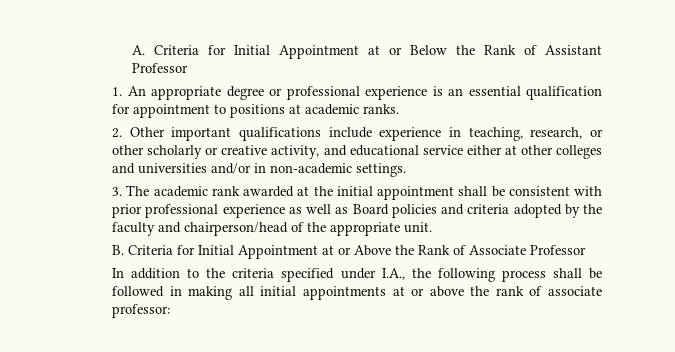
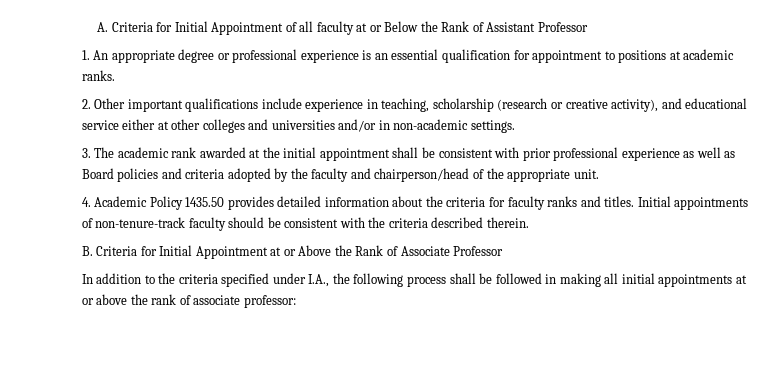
- A. Criteria for Initial Appointment at or Below the Rank of Assistant Professor
+ A. Criteria for Initial Appointment of all faculty at or Below the Rank of Assistant Professor
- 2. Other important qualifications include experience in teaching, research, or other scholarly or creative activity, and educational service either at other colleges and universities and/or in non-academic settings.
+ 2. Other important qualifications include experience in teaching, scholarship (research or creative activity), and educational service either at other colleges and universities and/or in non-academic settings.
+ 4. Academic Policy 1435.50 provides detailed information about the criteria for faculty ranks and titles. Initial appointments of non-tenure-track faculty should be consistent with the criteria described therein.

